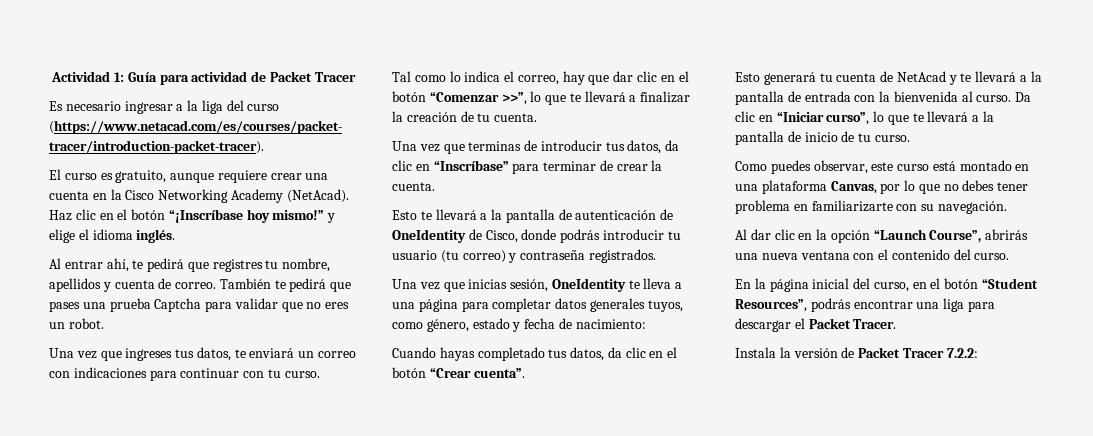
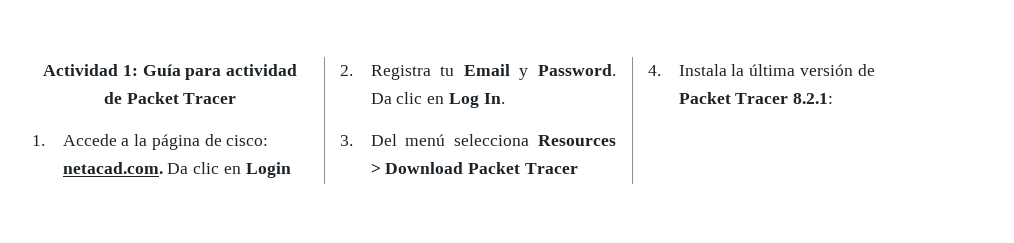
- Es necesario ingresar a la liga del curso (https://www.netacad.com/es/courses/packet- tracer/introduction-packet-tracer).
- El curso es gratuito, aunque requiere crear una cuenta en la Cisco Networking Academy (NetAcad). Haz clic en el botón “¡Inscríbase hoy mismo!” y elige el idioma inglés.
- Al entrar ahí, te pedirá que registres tu nombre, apellidos y cuenta de correo. También te pedirá que pases una prueba Captcha para validar que no eres un robot.
- Una vez que ingreses tus datos, te enviará un correo con indicaciones para continuar con tu curso.
- Tal como lo indica el correo, hay que dar clic en el botón “Comenzar >>”, lo que te llevará a finalizar la creación de tu cuenta.
- Una vez que terminas de introducir tus datos, da clic en “Inscríbase” para terminar de crear la cuenta.
- Esto te llevará a la pantalla de autenticación de OneIdentity de Cisco, donde podrás introducir tu usuario (tu correo) y contraseña registrados.
- Una vez que inicias sesión, OneIdentity te lleva a una página para completar datos generales tuyos, como género, estado y fecha de nacimiento:
- Cuando hayas completado tus datos, da clic en el botón “Crear cuenta”.
- Esto generará tu cuenta de NetAcad y te llevará a la pantalla de entrada con la bienvenida al curso. Da clic en “Iniciar curso”, lo que te llevará a la pantalla de inicio de tu curso.
- Como puedes observar, este curso está montado en una plataforma Canvas, por lo que no debes tener problema en familiarizarte con su navegación.
- Al dar clic en la opción “Launch Course”, abrirás una nueva ventana con el contenido del curso.
- En la página inicial del curso, en el botón “Student Resources”, podrás encontrar una liga para descargar el Packet Tracer.
- Instala la versión de Packet Tracer 7.2.2:
+ 1. Accede a la página de cisco: netacad.com. Da clic en Login
+ 2. Registra tu Email y Password. Da clic en Log In.
+ 3. Del menú selecciona Resources > Download Packet Tracer
+ 4. Instala la última versión de Packet Tracer 8.2.1:

